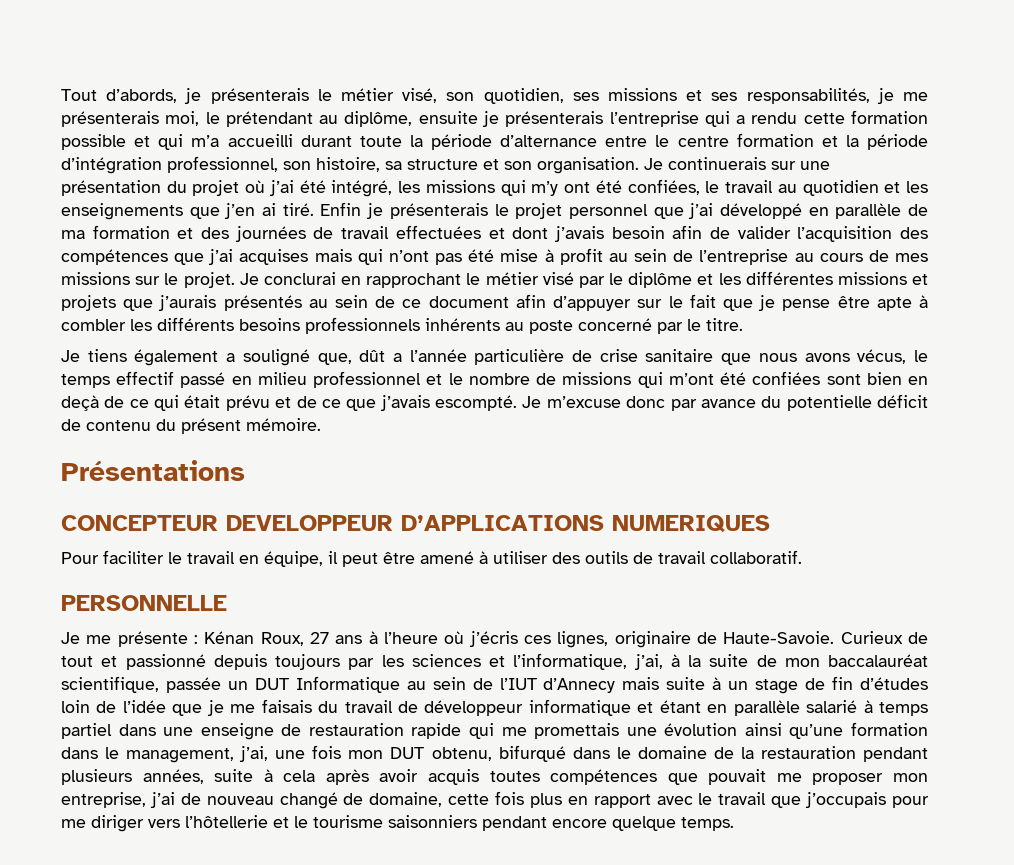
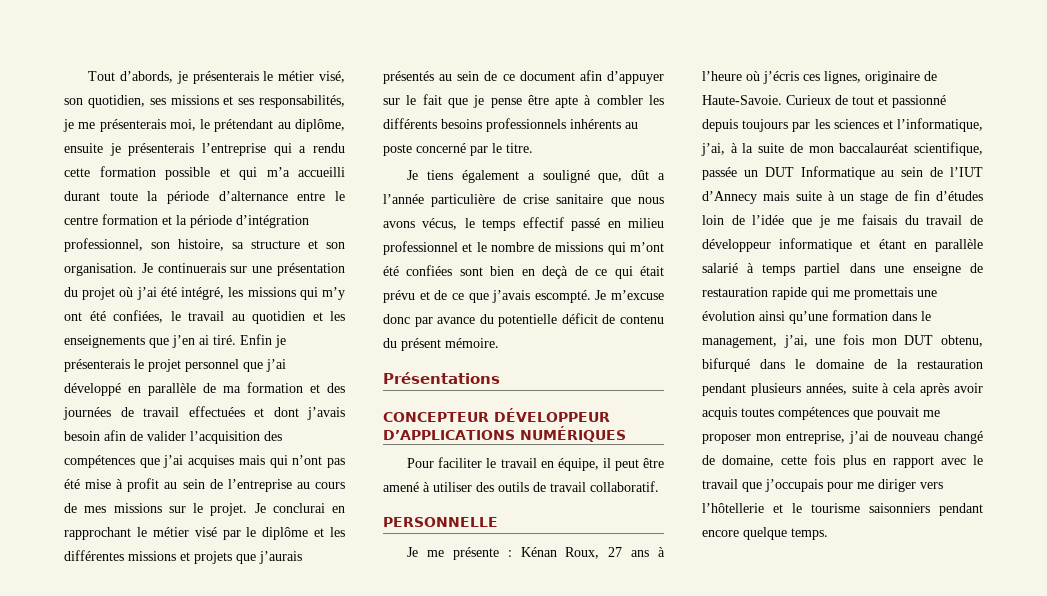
- CONCEPTEUR DEVELOPPEUR D’APPLICATIONS NUMERIQUES
+ CONCEPTEUR DÉVELOPPEUR D’APPLICATIONS NUMÉRIQUES

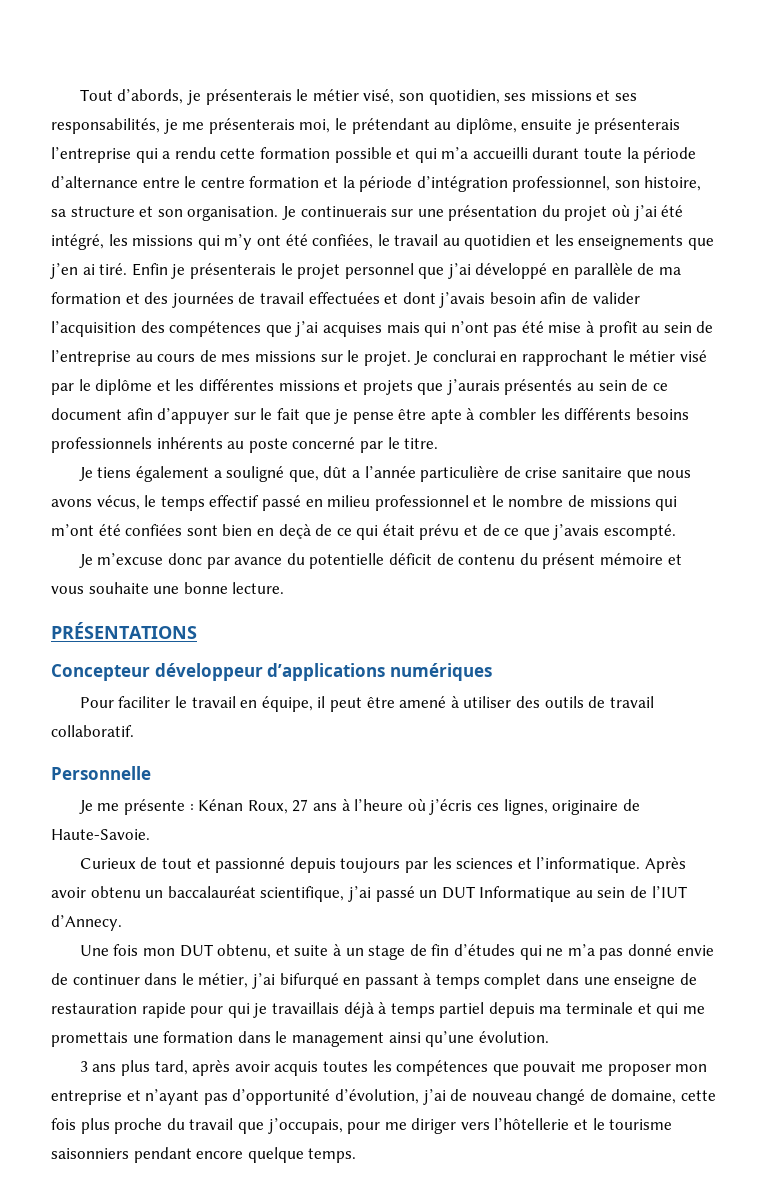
- Je tiens également a souligné que, dût a l’année particulière de crise sanitaire que nous avons vécus, le temps effectif passé en milieu professionnel et le nombre de missions qui m’ont été confiées sont bien en deçà de ce qui était prévu et de ce que j’avais escompté. Je m’excuse donc par avance du potentielle déficit de contenu du présent mémoire.
- Présentations
- CONCEPTEUR DÉVELOPPEUR D’APPLICATIONS NUMÉRIQUES
+ Je tiens également a souligné que, dût a l’année particulière de crise sanitaire que nous avons vécus, le temps effectif passé en milieu professionnel et le nombre de missions qui m’ont été confiées sont bien en deçà de ce qui était prévu et de ce que j’avais escompté.
+ Je m’excuse donc par avance du potentielle déficit de contenu du présent mémoire et vous souhaite une bonne lecture.
+ PRÉSENTATIONS
+ Concepteur développeur d’applications numériques
- PERSONNELLE
+ Personnelle
- Kénan Roux, 27 ans à l’heure où j’écris ces lignes, originaire de Haute-Savoie. Curieux de tout et passionné depuis toujours par les sciences et l’informatique, j’ai, à la suite de mon baccalauréat scientifique, passée un DUT Informatique au sein de l’IUT d’Annecy mais suite à un stage de fin d’études loin de l’idée que je me faisais du travail de développeur informatique et étant en parallèle salarié à temps partiel dans une enseigne de restauration rapide qui me promettais une évolution ainsi qu’une formation dans le management, j’ai, une fois mon DUT obtenu, bifurqué dans le domaine de la restauration pendant plusieurs années, suite à cela après avoir acquis toutes compétences que pouvait me proposer mon entreprise, j’ai de nouveau changé de domaine, cette fois plus en rapport avec le travail que j’occupais pour me diriger vers l’hôtellerie et le tourisme saisonniers pendant encore quelque temps.
+ Kénan Roux, 27 ans à l’heure où j’écris ces lignes, originaire de Haute-Savoie.
+ Curieux de tout et passionné depuis toujours par les sciences et l’informatique. Après avoir obtenu un baccalauréat scientifique, j’ai passé un DUT Informatique au sein de l’IUT d’Annecy.
+ Une fois mon DUT obtenu, et suite à un stage de fin d’études qui ne m’a pas donné envie de continuer dans le métier, j’ai bifurqué en passant à temps complet dans une enseigne de restauration rapide pour qui je travaillais déjà à temps partiel depuis ma terminale et qui me promettais une formation dans le management ainsi qu’une évolution.
+ 3 ans plus tard, après avoir acquis toutes les compétences que pouvait me proposer mon entreprise et n’ayant pas d’opportunité d’évolution, j’ai de nouveau changé de domaine, cette fois plus proche du travail que j’occupais, pour me diriger vers l’hôtellerie et le tourisme saisonniers pendant encore quelque temps.

